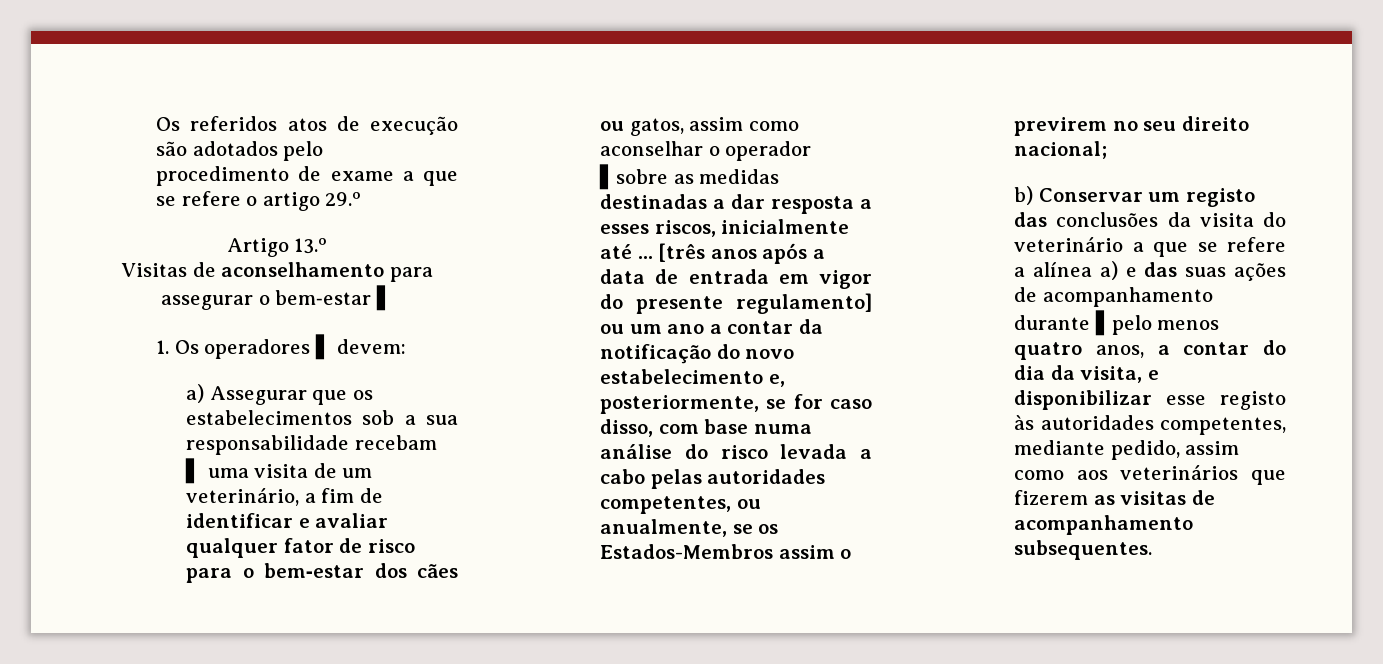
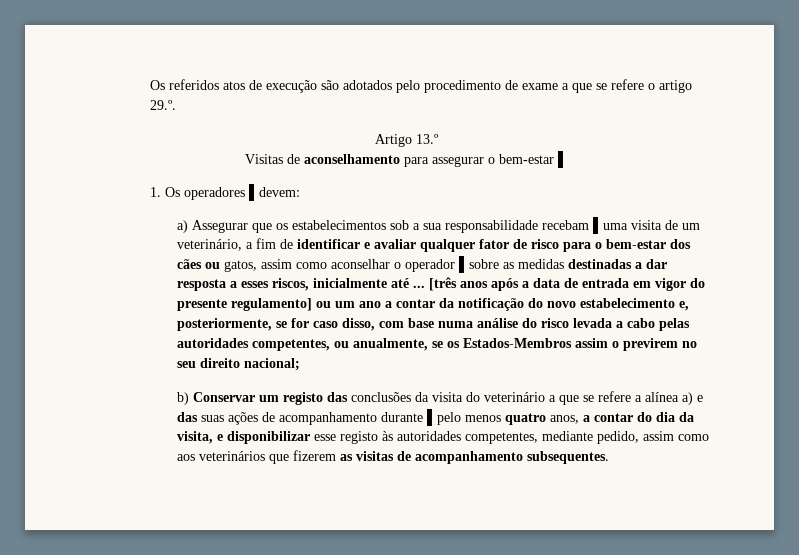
- Os referidos atos de execução são adotados pelo procedimento de exame a que se refere o artigo 29.º
+ Os referidos atos de execução são adotados pelo procedimento de exame a que se refere o artigo 29.º.
- 1. Os operadores ▌ devem:
+ 1. Os operadores ▌devem:
- a) Assegurar que os estabelecimentos sob a sua responsabilidade recebam ▌ uma visita de um veterinário, a fim de identificar e avaliar qualquer fator de risco para o bem‑estar dos cães ou gatos, assim como aconselhar o operador ▌sobre as medidas destinadas a dar resposta a esses riscos, inicialmente até ...
+ a) Assegurar que os estabelecimentos sob a sua responsabilidade recebam ▌uma visita de um veterinário, a fim de identificar e avaliar qualquer fator de risco para o bem‑estar dos cães ou gatos, assim como aconselhar o operador ▌sobre as medidas destinadas a dar resposta a esses riscos, inicialmente até ...

